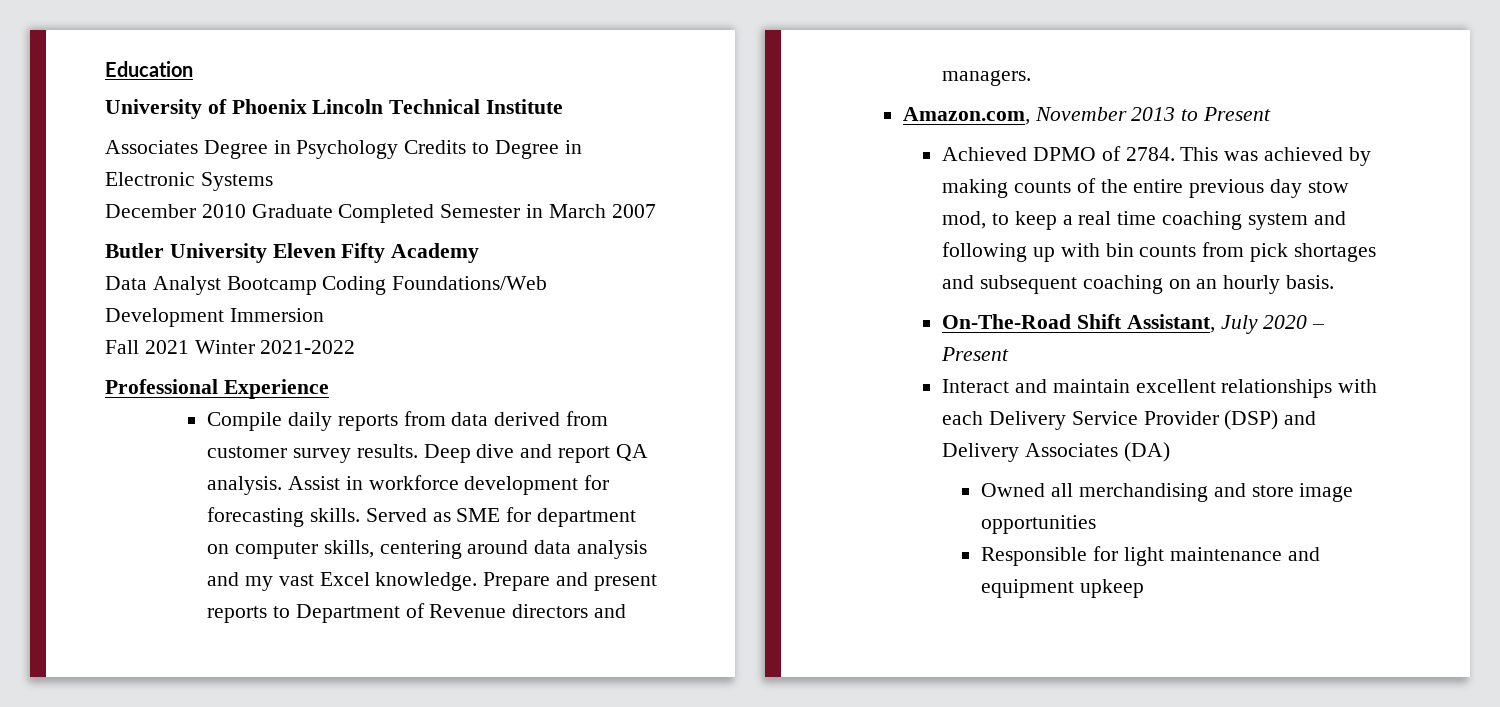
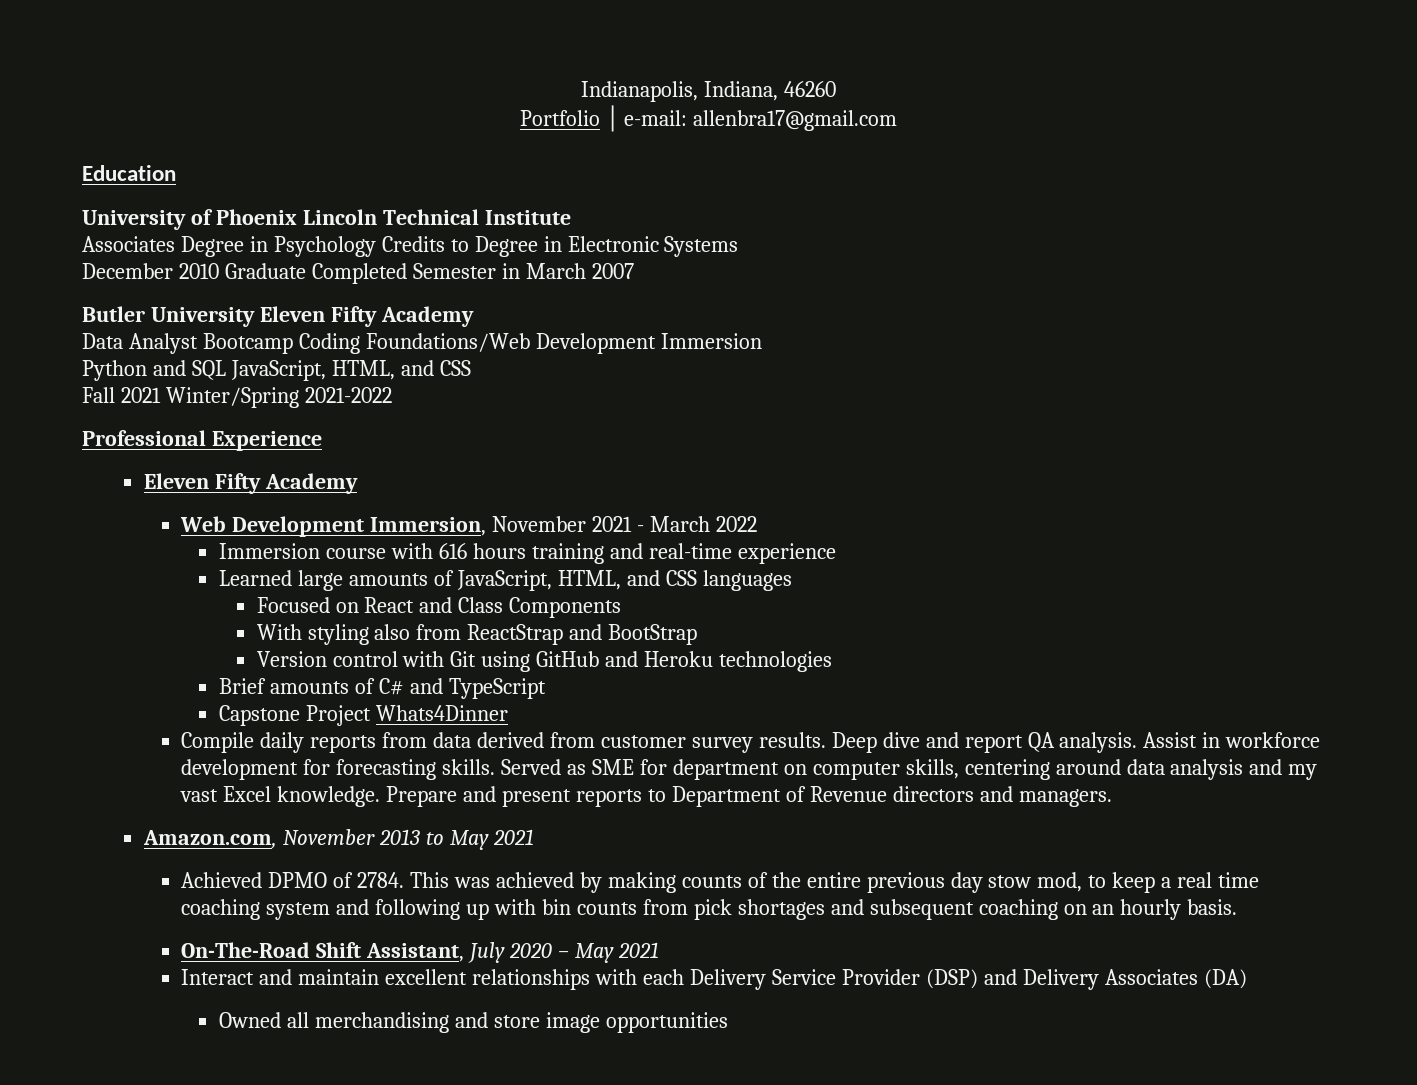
+ Indianapolis, Indiana, 46260
+ Portfolio │ e-mail: allenbra17@gmail.com
+ Python and SQL JavaScript, HTML, and CSS
- Fall 2021 Winter 2021-2022
+ Fall 2021 Winter/Spring 2021-2022
  Professional Experience
+ Eleven Fifty Academy
+ Web Development Immersion, November 2021 - March 2022
+ Immersion course with 616 hours training and real-time experience
+ Learned large amounts of JavaScript, HTML, and CSS languages
+ Focused on React and Class Components
+ With styling also from ReactStrap and BootStrap
+ Version control with Git using GitHub and Heroku technologies
+ Brief amounts of C# and TypeScript
+ Capstone Project Whats4Dinner
- Amazon.com, November 2013 to Present
+ Amazon.com, November 2013 to May 2021
- On-The-Road Shift Assistant, July 2020 – Present
+ On-The-Road Shift Assistant, July 2020 – May 2021
- Responsible for light maintenance and equipment upkeep

